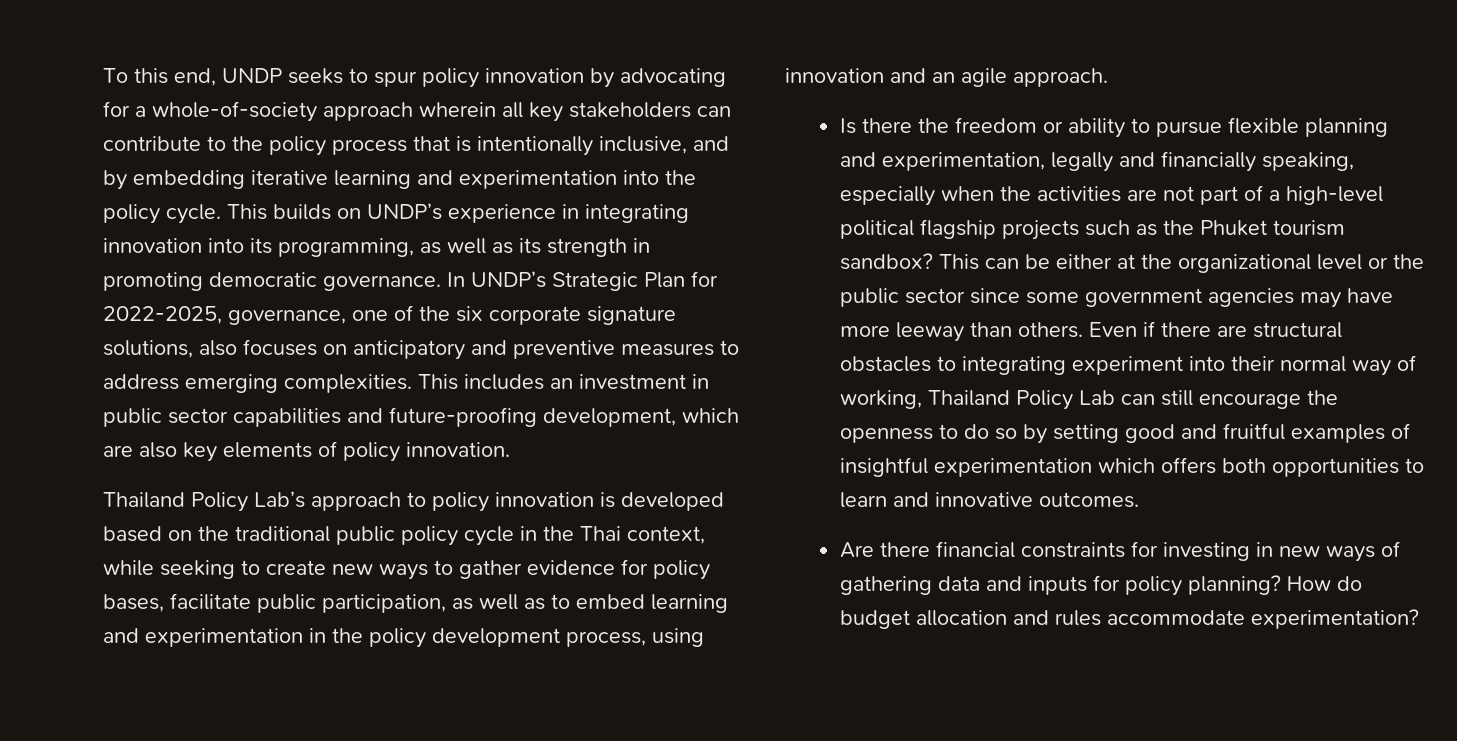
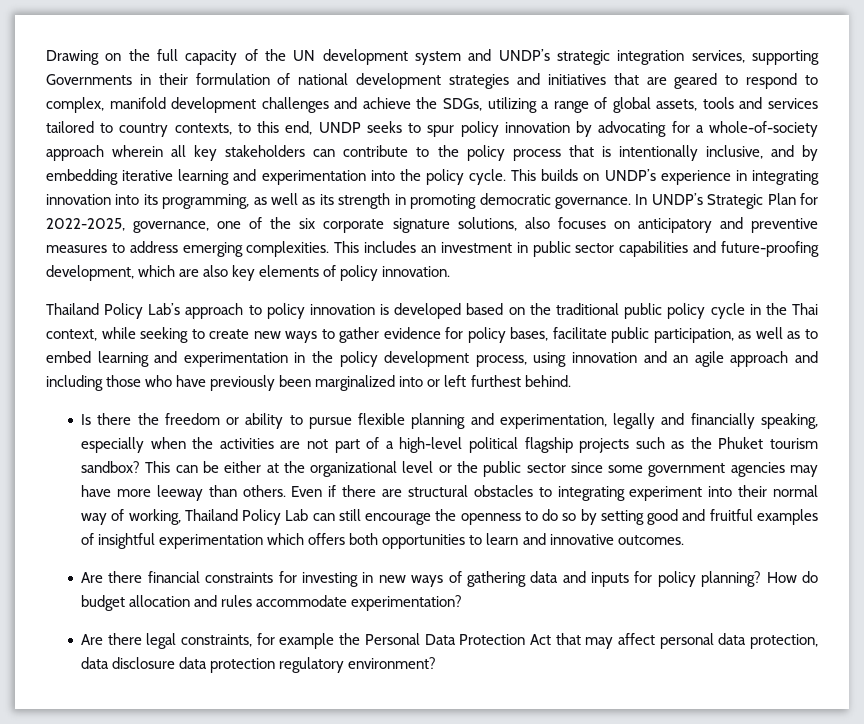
- To this end, UNDP seeks to spur policy innovation by advocating for a whole-of-society approach wherein all key stakeholders can contribute to the policy process that is intentionally inclusive, and by embedding iterative learning and experimentation into the policy cycle.
+ Drawing on the full capacity of the UN development system and UNDP’s strategic integration services, supporting Governments in their formulation of national development strategies and initiatives that are geared to respond to complex, manifold development challenges and achieve the SDGs, utilizing a range of global assets, tools and services tailored to country contexts, to this end, UNDP seeks to spur policy innovation by advocating for a whole-of-society approach wherein all key stakeholders can contribute to the policy process that is intentionally inclusive, and by embedding iterative learning and experimentation into the policy cycle.
- Thailand Policy Lab’s approach to policy innovation is developed based on the traditional public policy cycle in the Thai context, while seeking to create new ways to gather evidence for policy bases, facilitate public participation, as well as to embed learning and experimentation in the policy development process, using innovation and an agile approach.
+ Thailand Policy Lab’s approach to policy innovation is developed based on the traditional public policy cycle in the Thai context, while seeking to create new ways to gather evidence for policy bases, facilitate public participation, as well as to embed learning and experimentation in the policy development process, using innovation and an agile approach and including those who have previously been marginalized into or left furthest behind.
+ Are there legal constraints, for example the Personal Data Protection Act that may affect personal data protection, data disclosure data protection regulatory environment?

